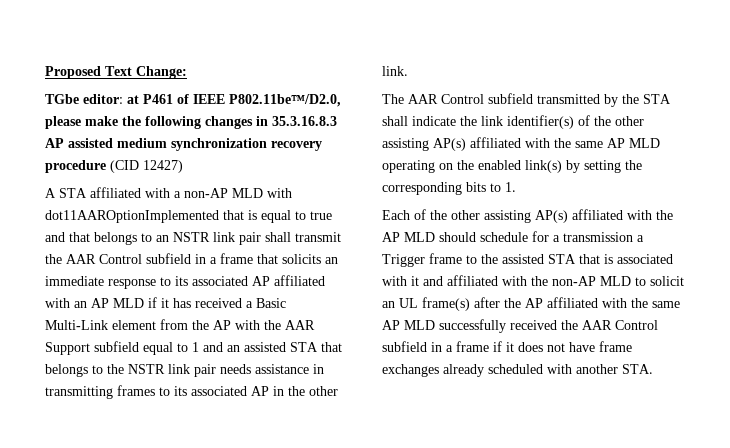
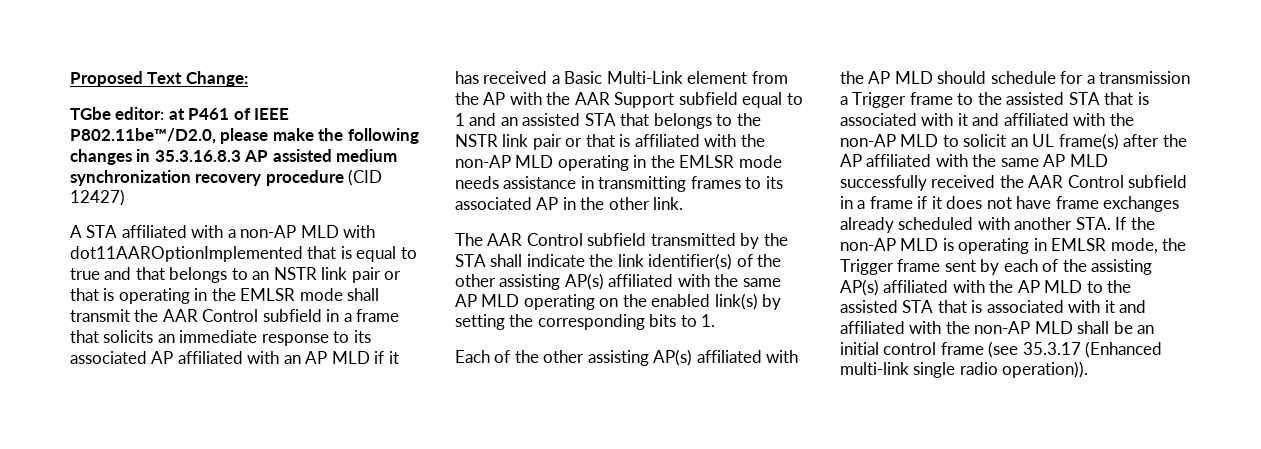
- A STA affiliated with a non-AP MLD with dot11AAROptionImplemented that is equal to true and that belongs to an NSTR link pair shall transmit the AAR Control subfield in a frame that solicits an immediate response to its associated AP affiliated with an AP MLD if it has received a Basic Multi-Link element from the AP with the AAR Support subfield equal to 1 and an assisted STA that belongs to the NSTR link pair needs assistance in transmitting frames to its associated AP in the other link.
+ A STA affiliated with a non-AP MLD with dot11AAROptionImplemented that is equal to true and that belongs to an NSTR link pair or that is operating in the EMLSR mode shall transmit the AAR Control subfield in a frame that solicits an immediate response to its associated AP affiliated with an AP MLD if it has received a Basic Multi-Link element from the AP with the AAR Support subfield equal to 1 and an assisted STA that belongs to the NSTR link pair or that is affiliated with the non-AP MLD operating in the EMLSR mode needs assistance in transmitting frames to its associated AP in the other link.
- Each of the other assisting AP(s) affiliated with the AP MLD should schedule for a transmission a Trigger frame to the assisted STA that is associated with it and affiliated with the non-AP MLD to solicit an UL frame(s) after the AP affiliated with the same AP MLD successfully received the AAR Control subfield in a frame if it does not have frame exchanges already scheduled with another STA.
+ Each of the other assisting AP(s) affiliated with the AP MLD should schedule for a transmission a Trigger frame to the assisted STA that is associated with it and affiliated with the non-AP MLD to solicit an UL frame(s) after the AP affiliated with the same AP MLD successfully received the AAR Control subfield in a frame if it does not have frame exchanges already scheduled with another STA. If the non-AP MLD is operating in EMLSR mode, the Trigger frame sent by each of the assisting AP(s) affiliated with the AP MLD to the assisted STA that is associated with it and affiliated with the non-AP MLD shall be an initial control frame (see 35.3.17 (Enhanced multi-link single radio operation)).

